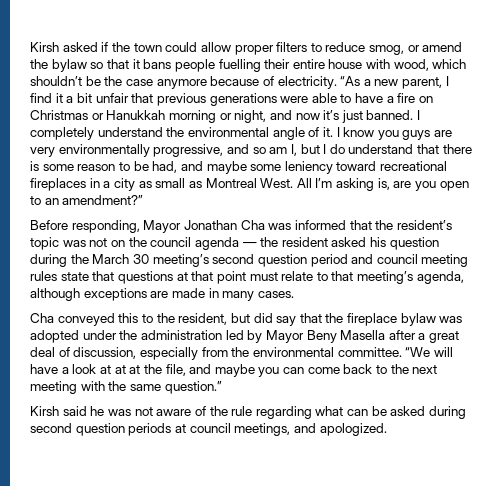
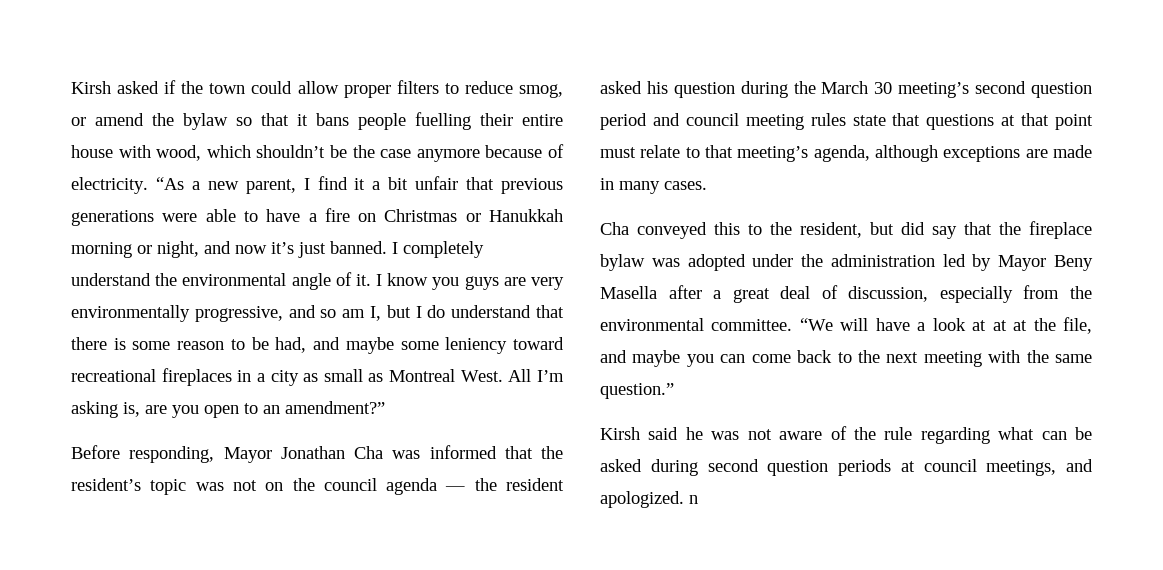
- Kirsh said he was not aware of the rule regarding what can be asked during second question periods at council meetings, and apologized.
+ Kirsh said he was not aware of the rule regarding what can be asked during second question periods at council meetings, and apologized. n

